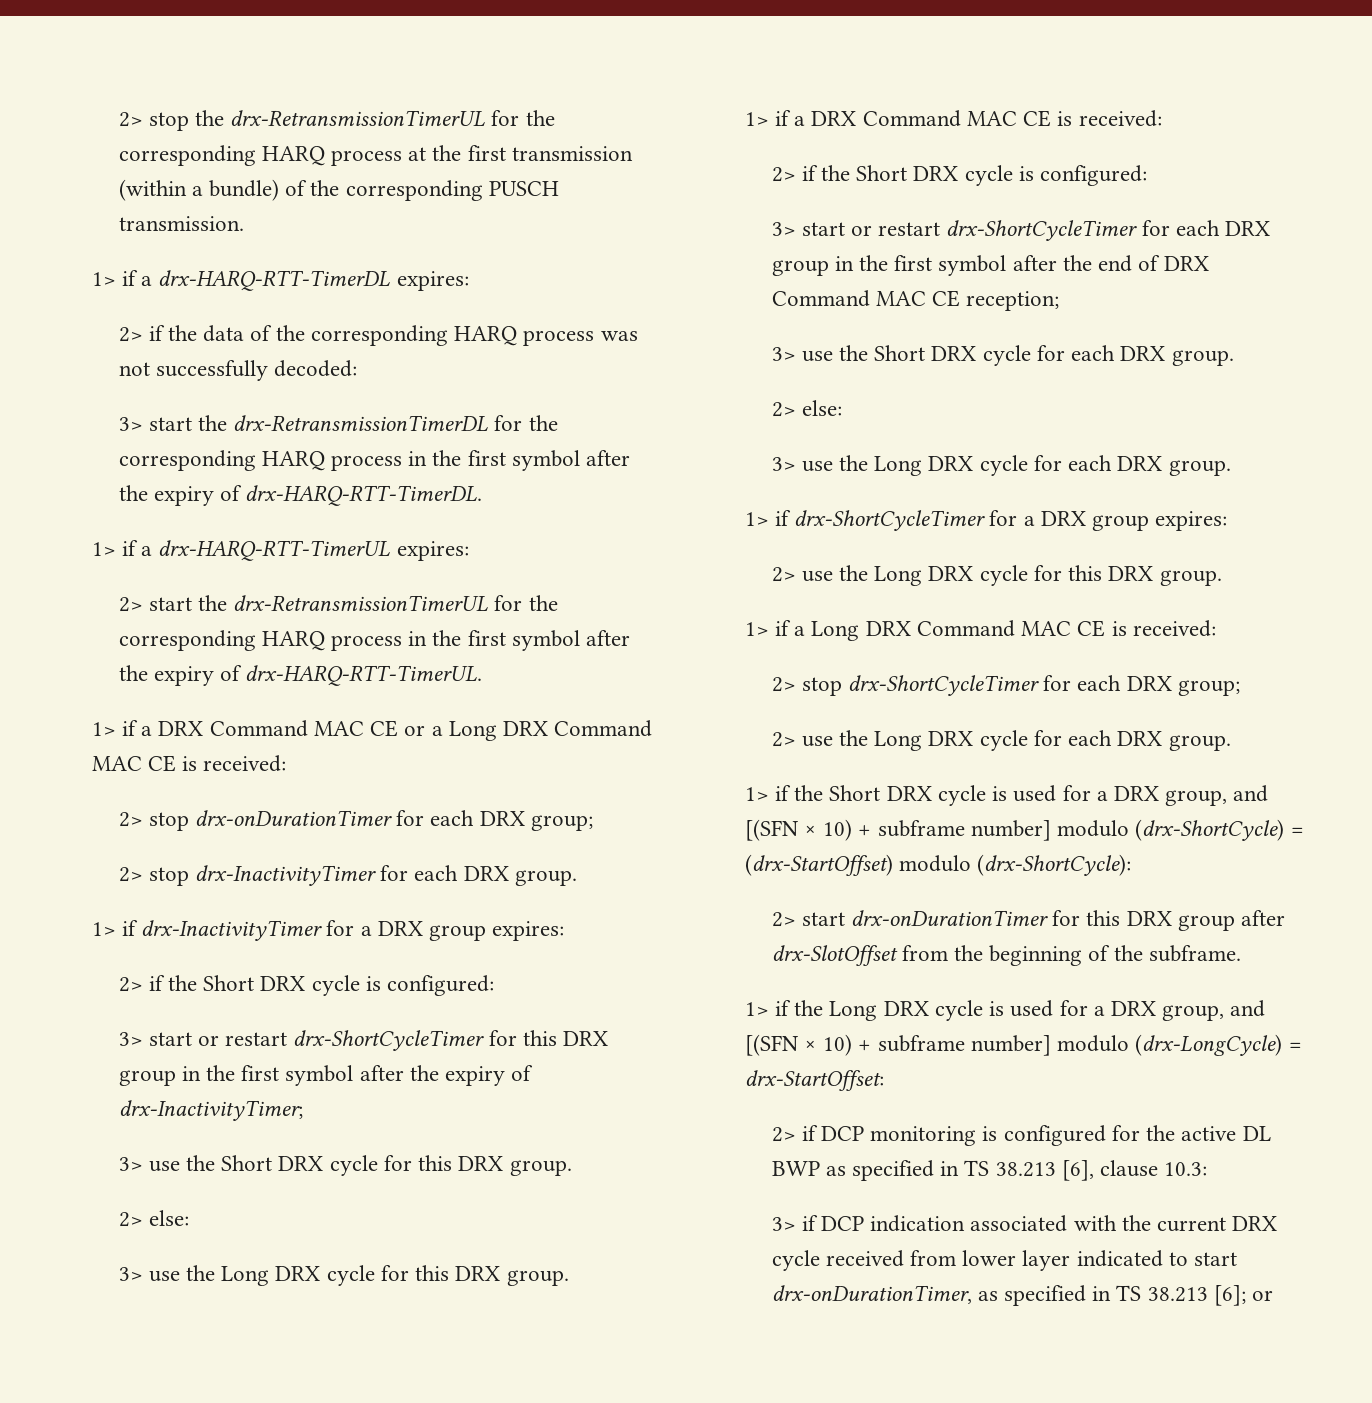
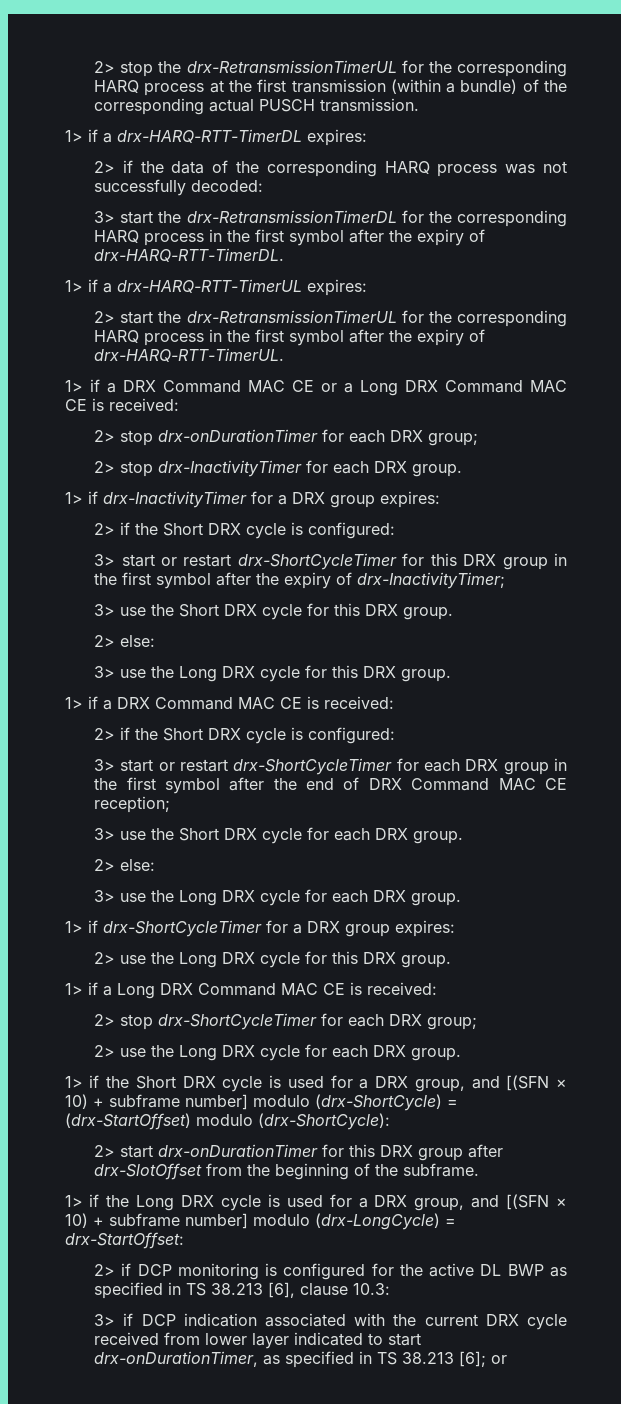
- 2> stop the drx-RetransmissionTimerUL for the corresponding HARQ process at the first transmission (within a bundle) of the corresponding PUSCH transmission.
+ 2> stop the drx-RetransmissionTimerUL for the corresponding HARQ process at the first transmission (within a bundle) of the corresponding actual PUSCH transmission.

